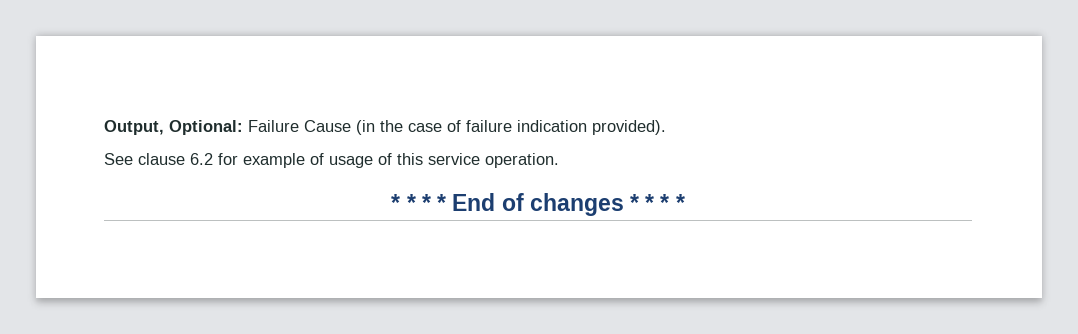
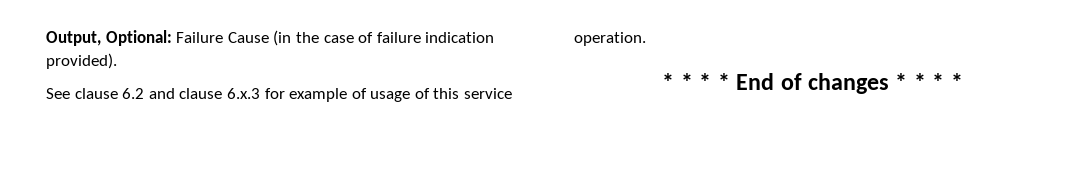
- See clause 6.2 for example of usage of this service operation.
+ See clause 6.2 and clause 6.x.3 for example of usage of this service operation.

